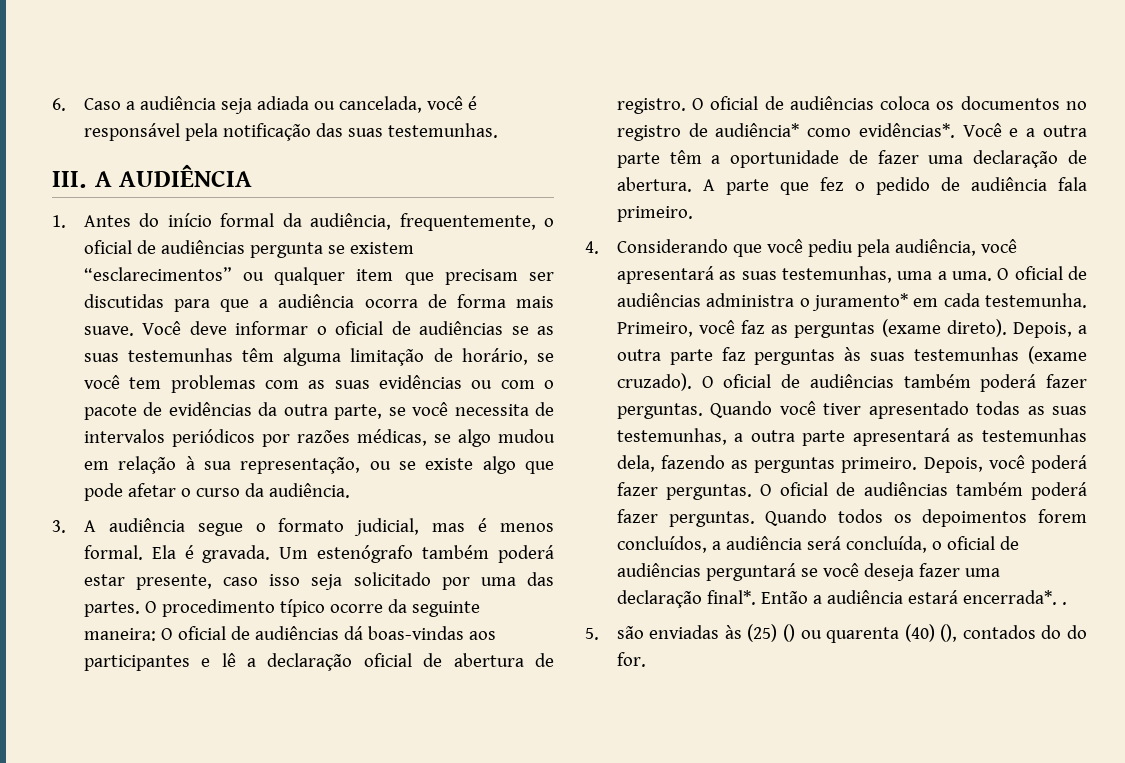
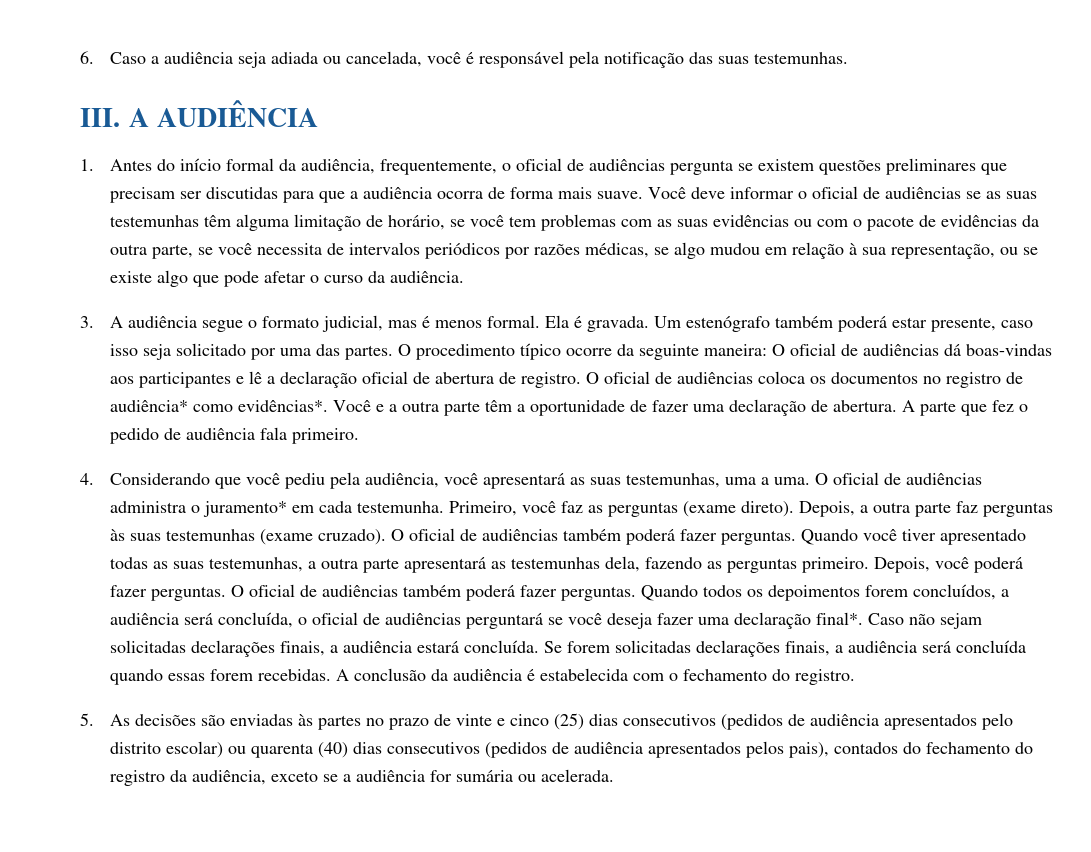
- 1. Antes do início formal da audiência, frequentemente, o oficial de audiências pergunta se existem “esclarecimentos” ou qualquer item que precisam ser discutidas para que a audiência ocorra de forma mais suave.
+ 1. Antes do início formal da audiência, frequentemente, o oficial de audiências pergunta se existem questões preliminares que precisam ser discutidas para que a audiência ocorra de forma mais suave.
- Então a audiência estará encerrada*. .
+ Caso não sejam solicitadas declarações finais, a audiência estará concluída. Se forem solicitadas declarações finais, a audiência será concluída quando essas forem recebidas. A conclusão da audiência é estabelecida com o fechamento do registro.
- 5. são enviadas às (25) () ou quarenta (40) (), contados do do for.
+ 5. As decisões são enviadas às partes no prazo de vinte e cinco (25) dias consecutivos (pedidos de audiência apresentados pelo distrito escolar) ou quarenta (40) dias consecutivos (pedidos de audiência apresentados pelos pais), contados do fechamento do registro da audiência, exceto se a audiência for sumária ou acelerada.

